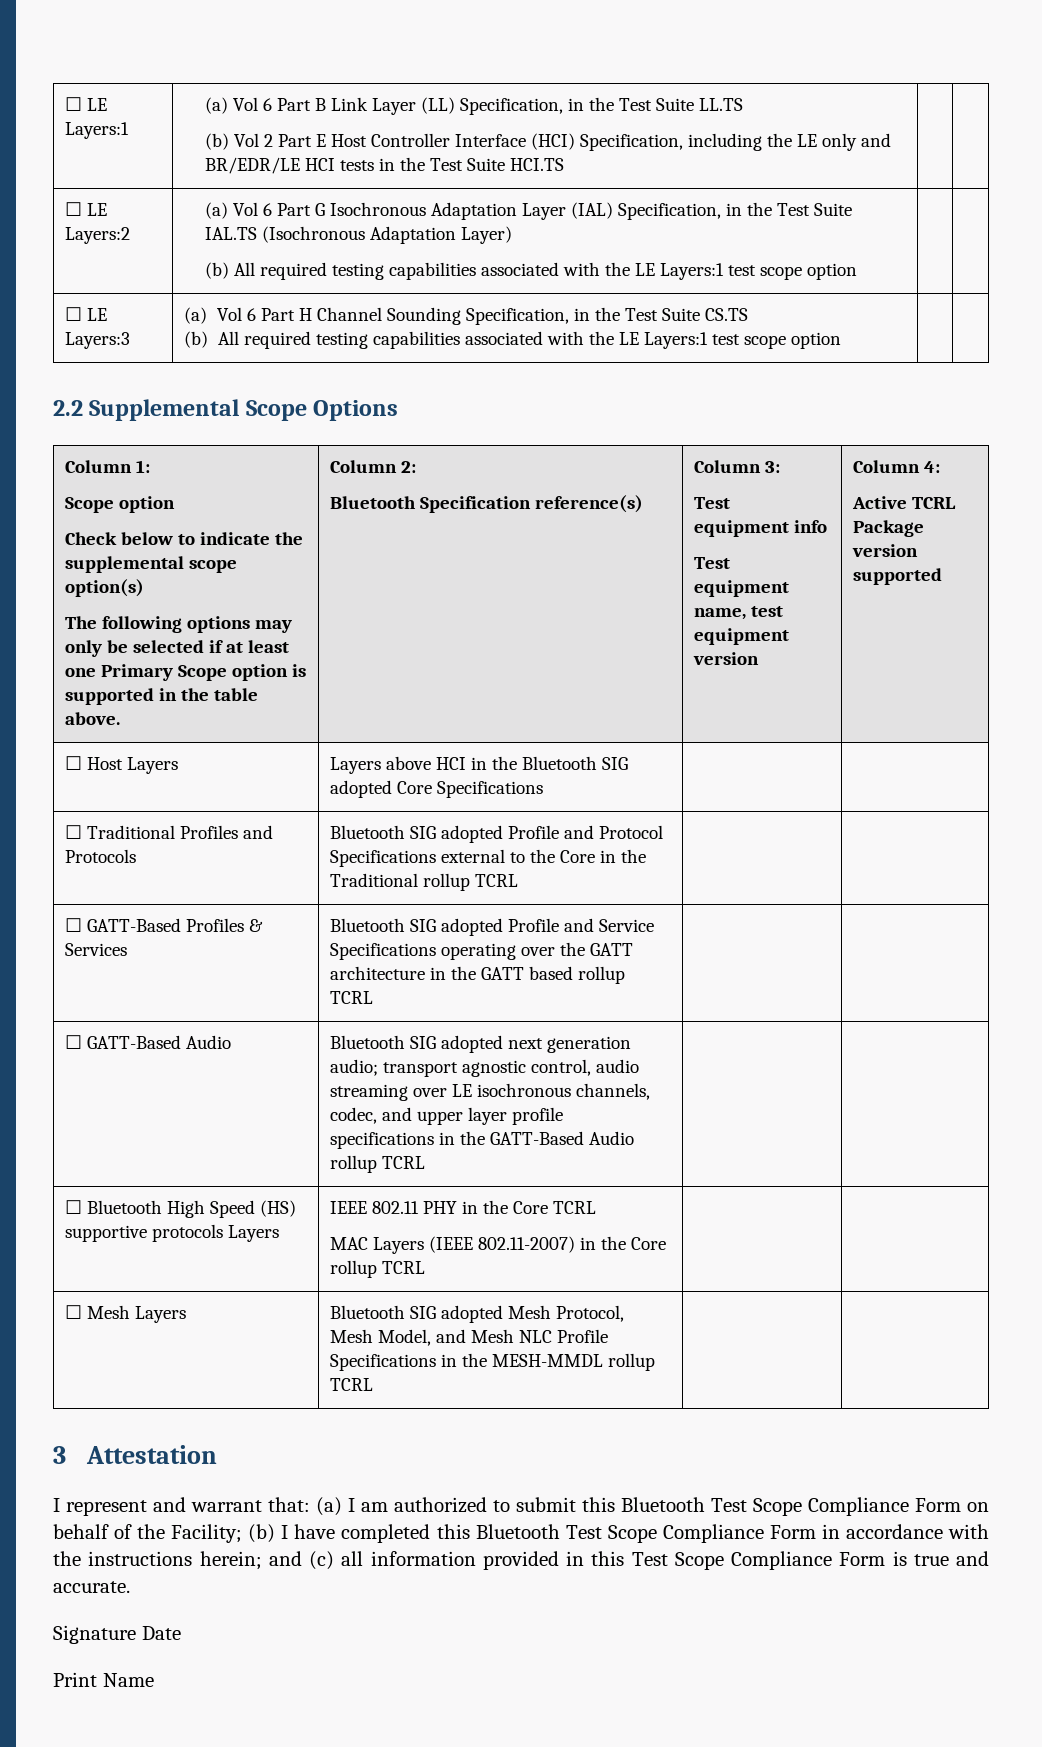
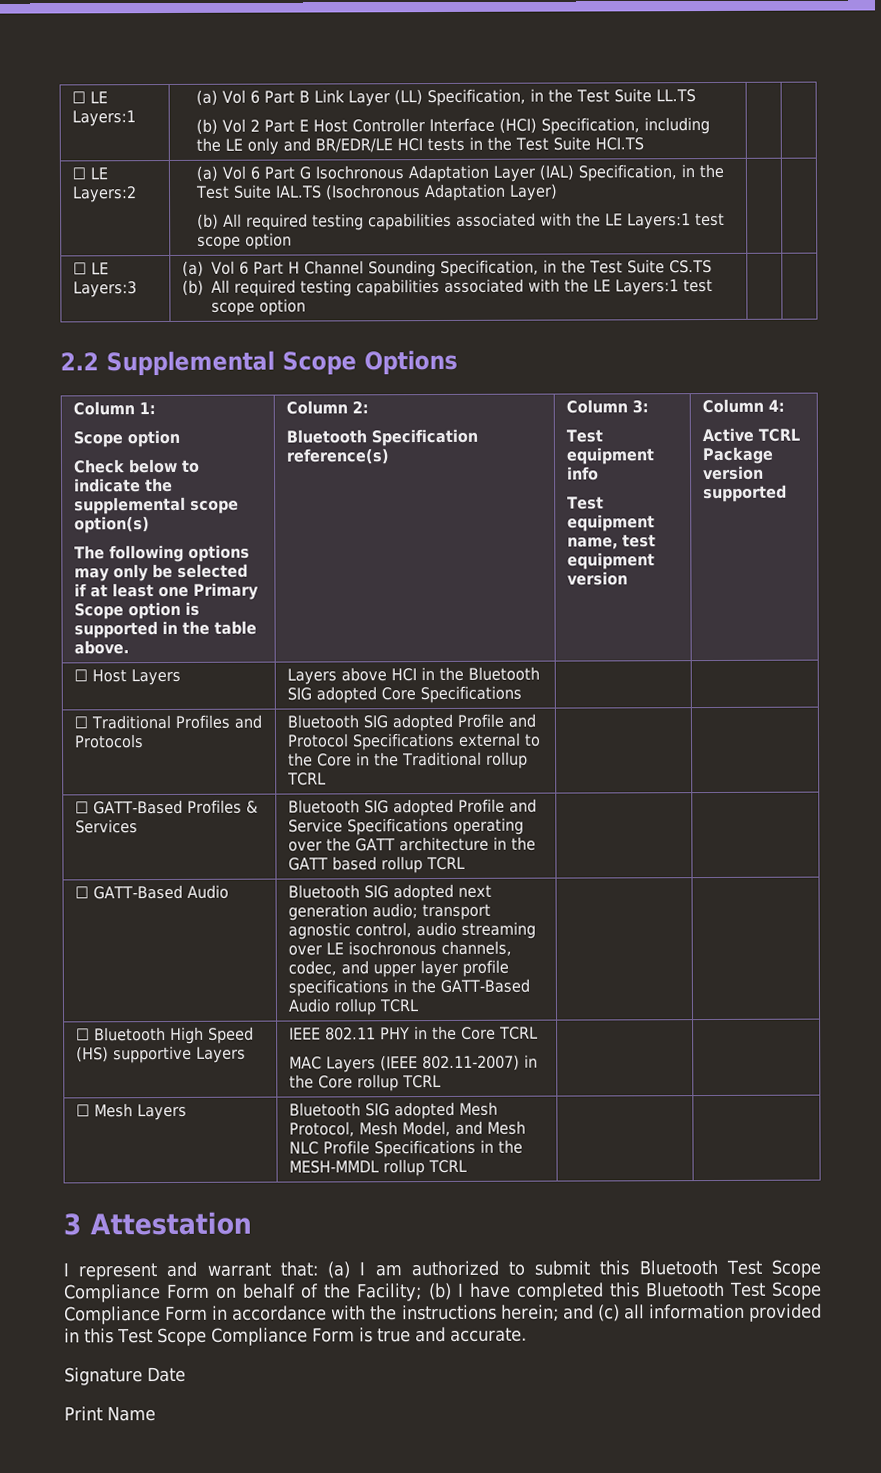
- ☐ Bluetooth High Speed (HS) supportive protocols Layers | IEEE 802.11 PHY in the Core TCRL
+ ☐ Bluetooth High Speed (HS) supportive Layers | IEEE 802.11 PHY in the Core TCRL

